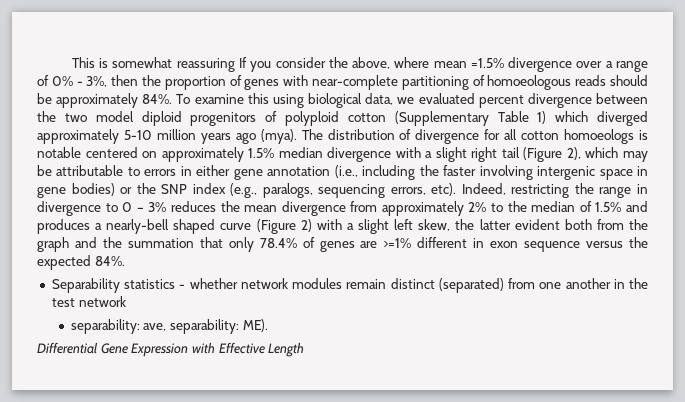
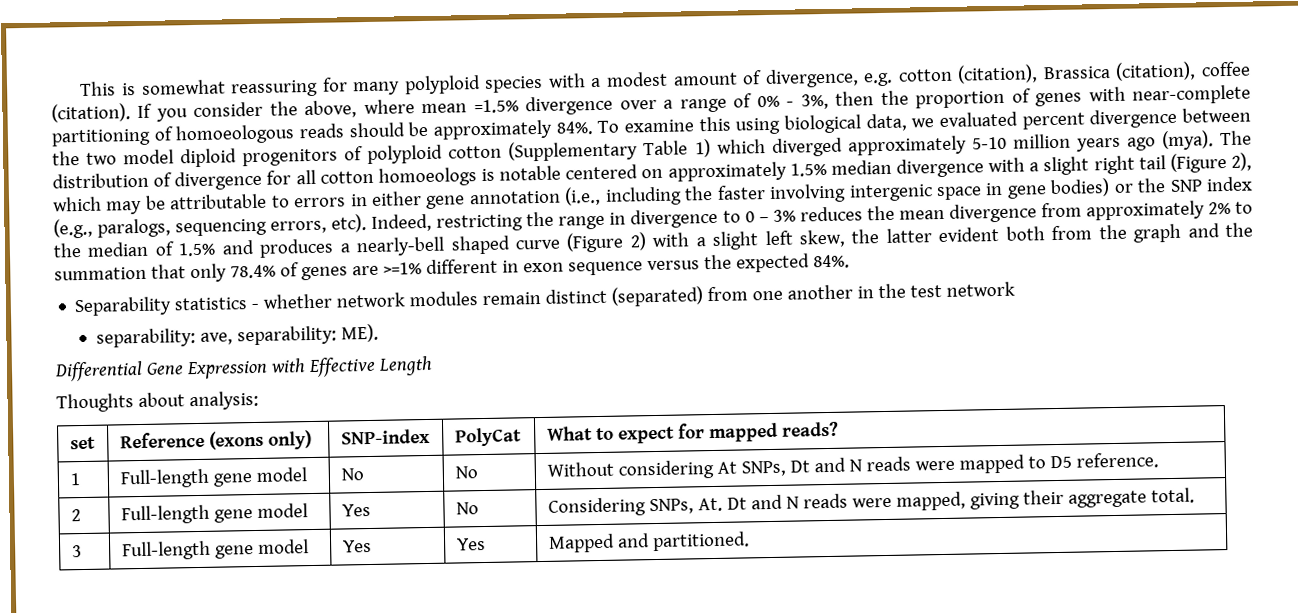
- This is somewhat reassuring If you consider the above, where mean =1.5% divergence over a range of 0% - 3%, then the proportion of genes with near-complete partitioning of homoeologous reads should be approximately 84%.
+ This is somewhat reassuring for many polyploid species with a modest amount of divergence, e.g. cotton (citation), Brassica (citation), coffee (citation). If you consider the above, where mean =1.5% divergence over a range of 0% - 3%, then the proportion of genes with near-complete partitioning of homoeologous reads should be approximately 84%.
+ Thoughts about analysis:
+ set | Reference (exons only) | SNP-index | PolyCat | What to expect for mapped reads?
+ 1 | Full-length gene model | No | No | Without considering At SNPs, Dt and N reads were mapped to D5 reference.
+ 2 | Full-length gene model | Yes | No | Considering SNPs, At. Dt and N reads were mapped, giving their aggregate total.
+ 3 | Full-length gene model | Yes | Yes | Mapped and partitioned.

